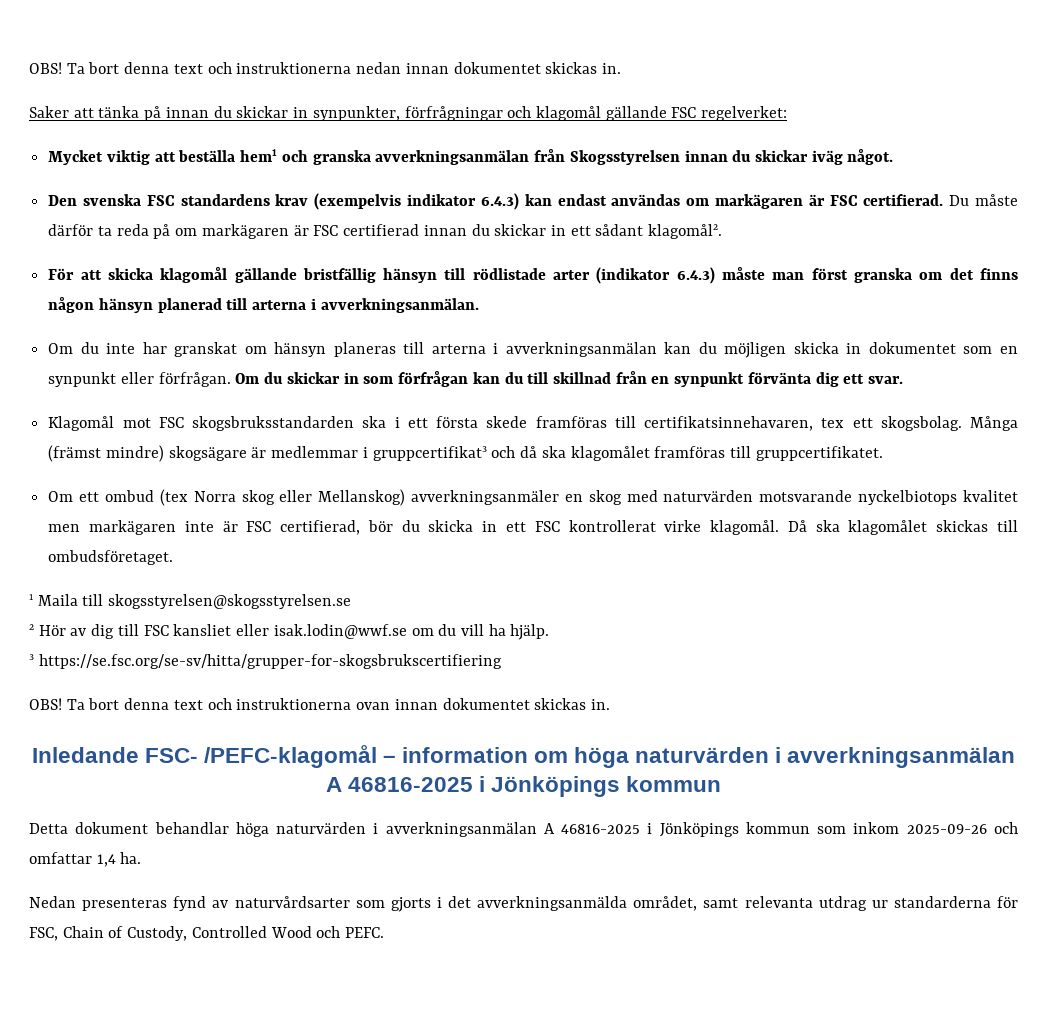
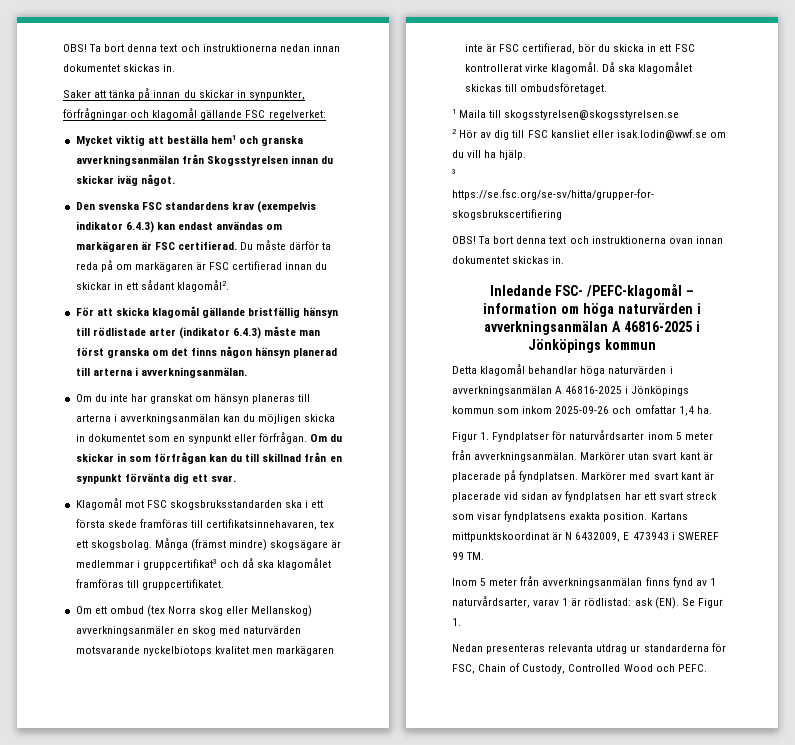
- Detta dokument behandlar höga naturvärden i avverkningsanmälan A 46816-2025 i Jönköpings kommun som inkom 2025-09-26 och omfattar 1,4 ha.
+ Detta klagomål behandlar höga naturvärden i avverkningsanmälan A 46816-2025 i Jönköpings kommun som inkom 2025-09-26 och omfattar 1,4 ha.
- Nedan presenteras fynd av naturvårdsarter som gjorts i det avverkningsanmälda området, samt relevanta utdrag ur standarderna för FSC, Chain of Custody, Controlled Wood och PEFC.
+ Figur 1. Fyndplatser för naturvårdsarter inom 5 meter från avverkningsanmälan. Markörer utan svart kant är placerade på fyndplatsen. Markörer med svart kant är placerade vid sidan av fyndplatsen har ett svart streck som visar fyndplatsens exakta position. Kartans mittpunktskoordinat är N 6432009, E 473943 i SWEREF 99 TM.
+ Inom 5 meter från avverkningsanmälan finns fynd av 1 naturvårdsarter, varav 1 är rödlistad: ask (EN). Se Figur 1.
+ Nedan presenteras relevanta utdrag ur standarderna för FSC, Chain of Custody, Controlled Wood och PEFC.

